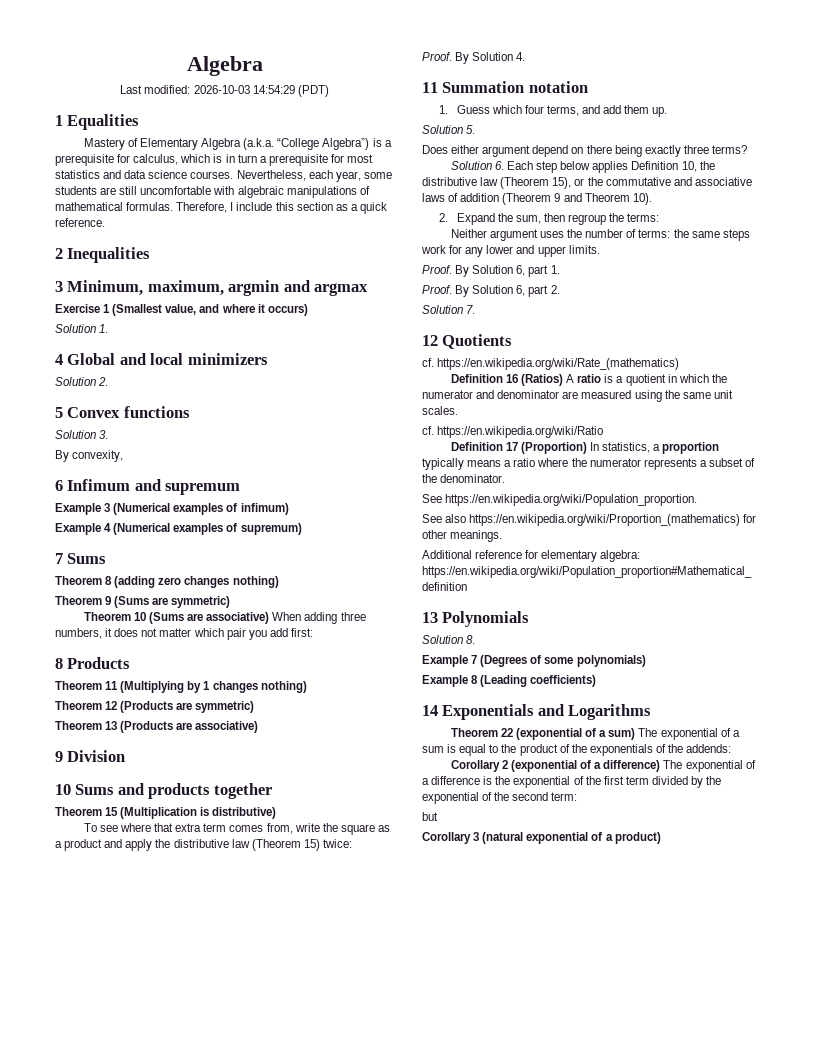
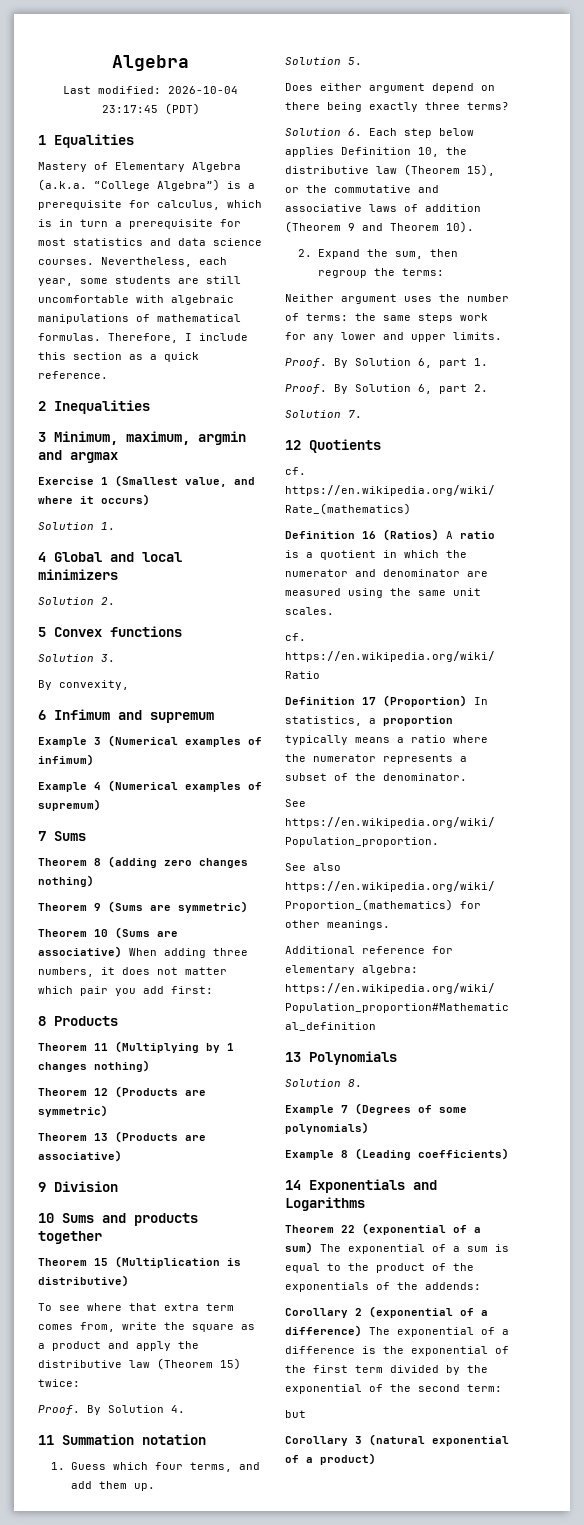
- Last modified: 2026-10-03 14:54:29 (PDT)
+ Last modified: 2026-10-04 23:17:45 (PDT)

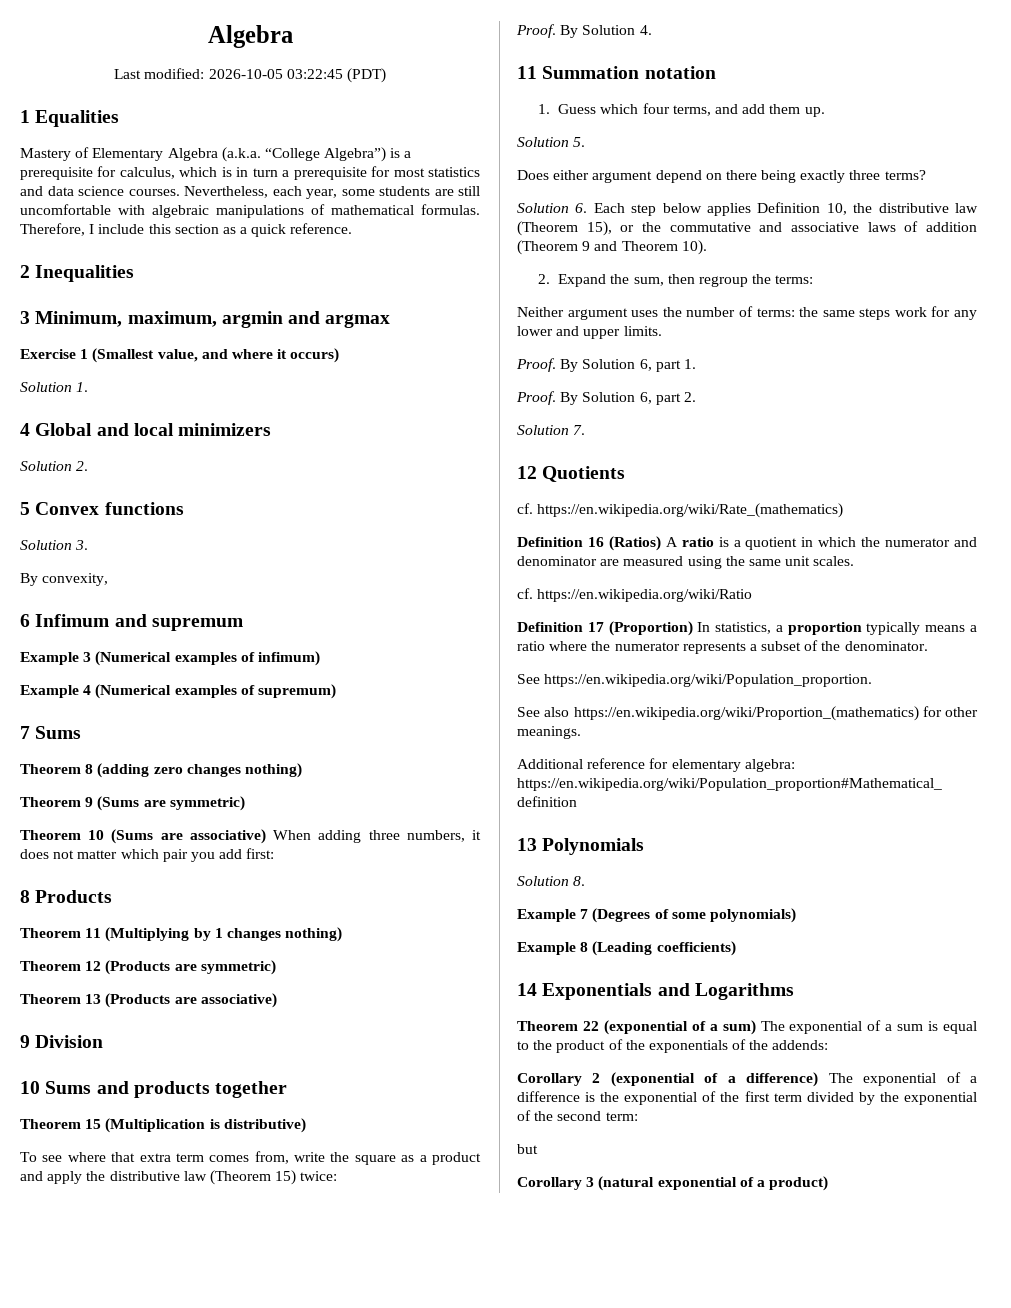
- Last modified: 2026-10-04 23:17:45 (PDT)
+ Last modified: 2026-10-05 03:22:45 (PDT)

